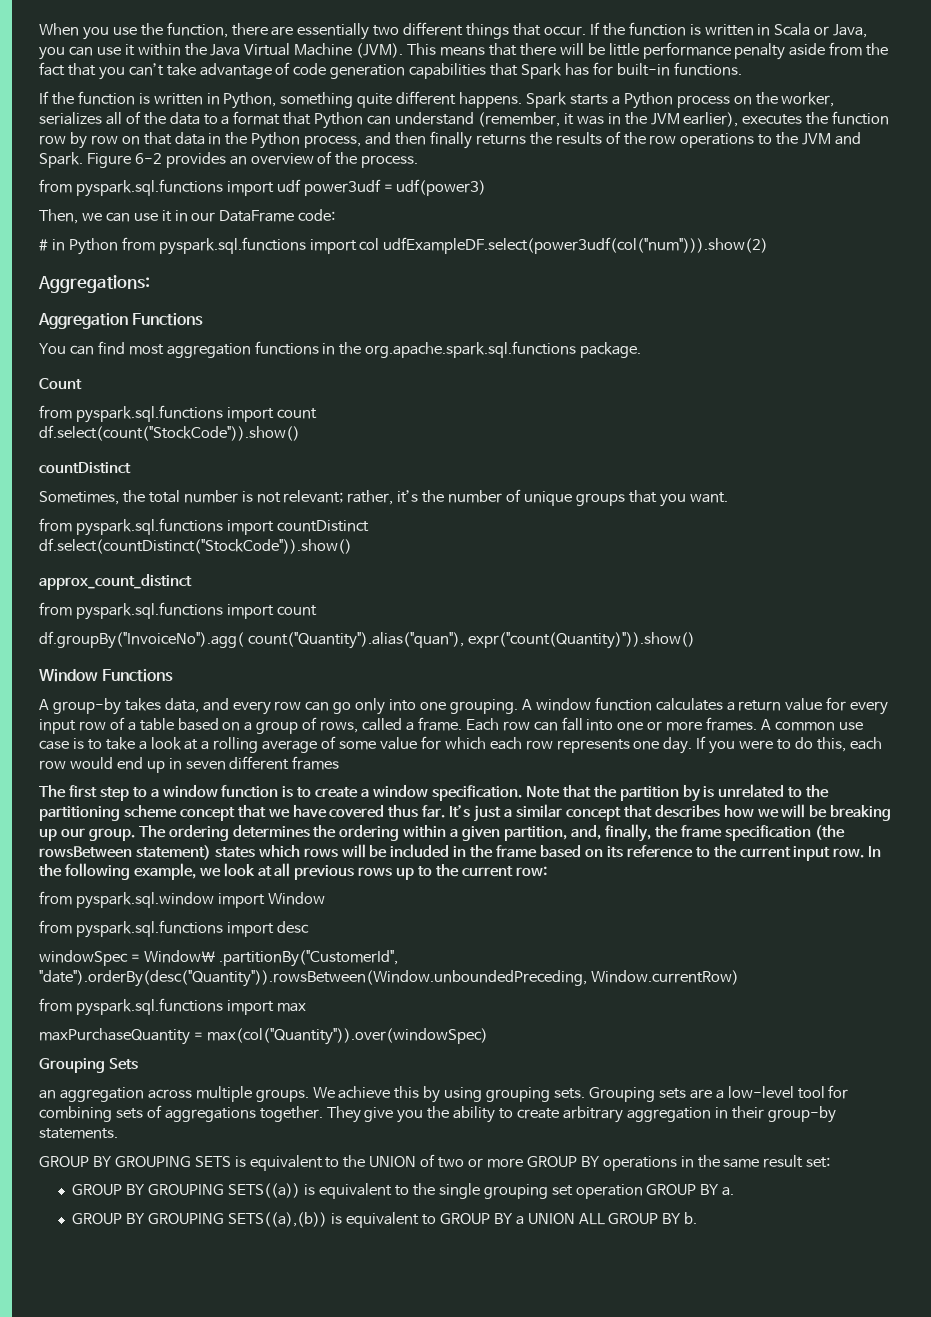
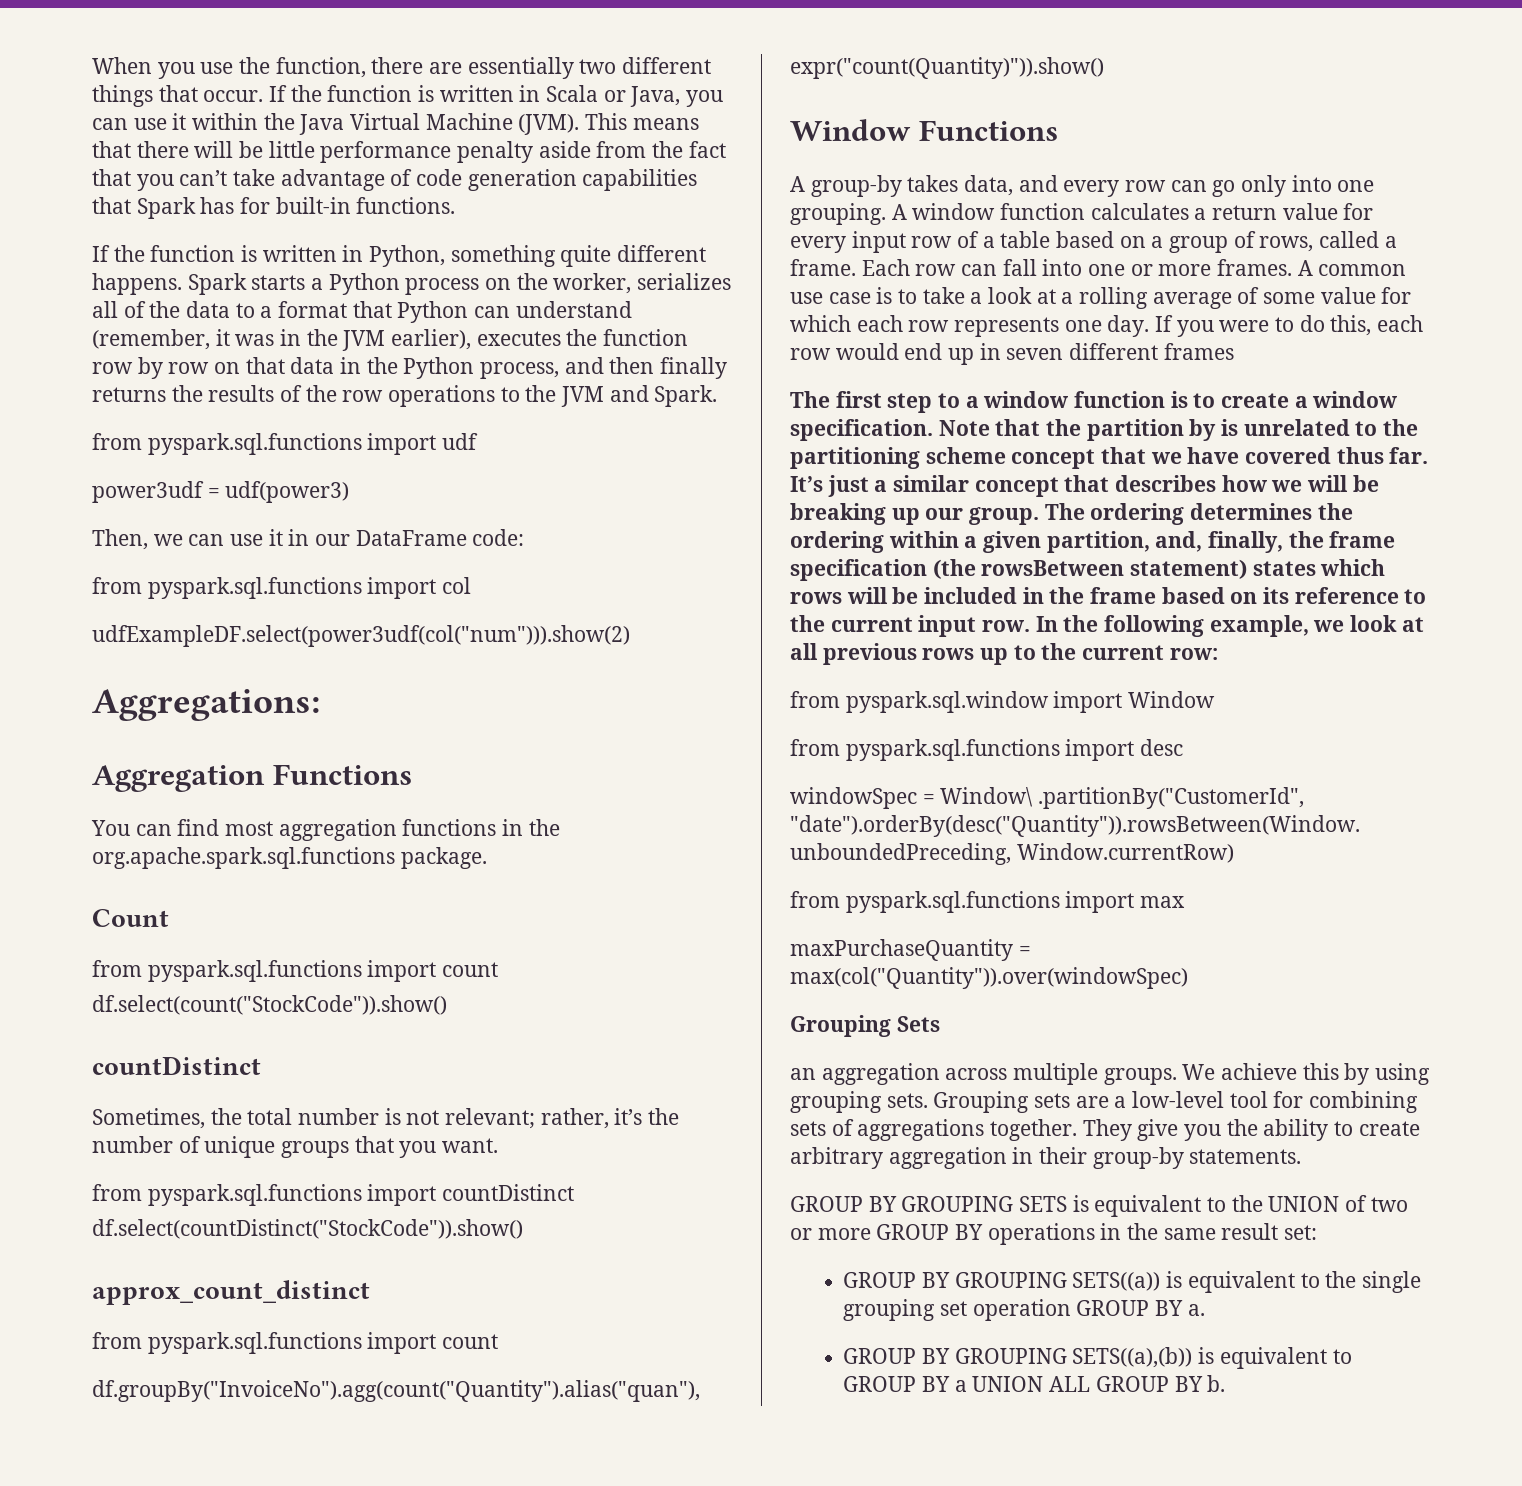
- Figure 6-2 provides an overview of the process.
- from pyspark.sql.functions import udf power3udf = udf(power3)
+ from pyspark.sql.functions import udf
+ power3udf = udf(power3)
- # in Python from pyspark.sql.functions import col udfExampleDF.select(power3udf(col("num"))).show(2)
+ from pyspark.sql.functions import col
+ udfExampleDF.select(power3udf(col("num"))).show(2)
- df.groupBy("InvoiceNo").agg( count("Quantity").alias("quan"), expr("count(Quantity)")).show()
+ df.groupBy("InvoiceNo").agg(count("Quantity").alias("quan"), expr("count(Quantity)")).show()

